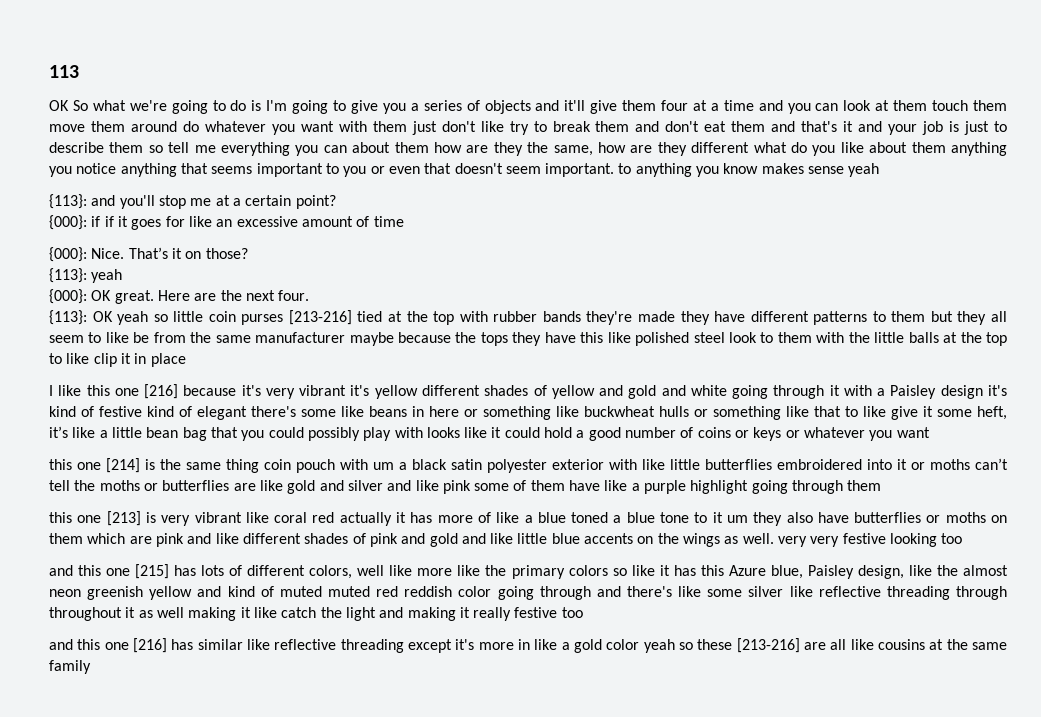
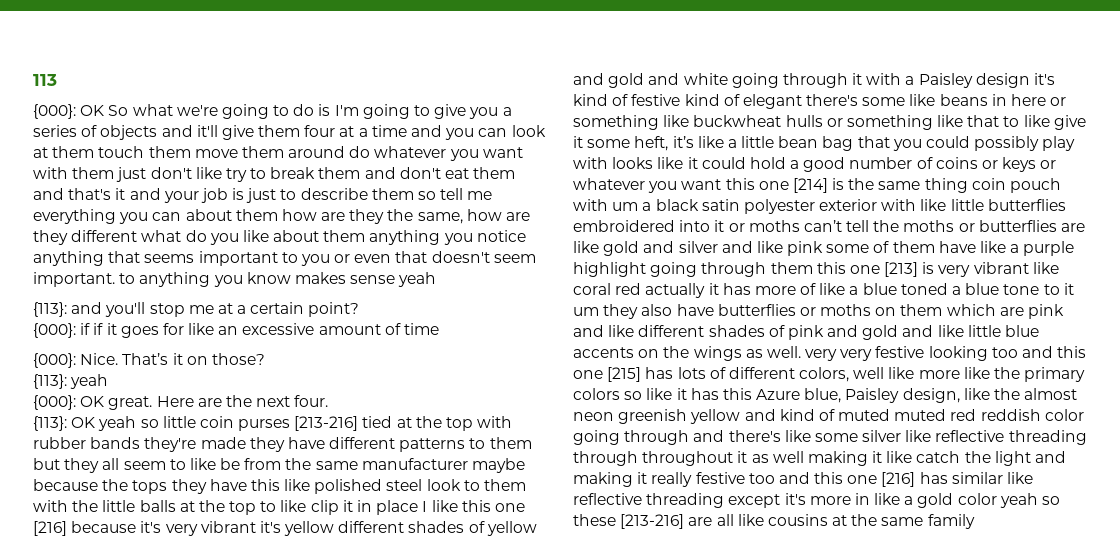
  113
- OK So what we're going to do is I'm going to give you a series of objects and it'll give them four at a time and you can look at them touch them move them around do whatever you want with them just don't like try to break them and don't eat them and that's it and your job is just to describe them so tell me everything you can about them how are they the same, how are they different what do you like about them anything you notice anything that seems important to you or even that doesn't seem important. to anything you know makes sense yeah
+ {000}: OK So what we're going to do is I'm going to give you a series of objects and it'll give them four at a time and you can look at them touch them move them around do whatever you want with them just don't like try to break them and don't eat them and that's it and your job is just to describe them so tell me everything you can about them how are they the same, how are they different what do you like about them anything you notice anything that seems important to you or even that doesn't seem important. to anything you know makes sense yeah
- OK yeah so little coin purses [213-216] tied at the top with rubber bands they're made they have different patterns to them but they all seem to like be from the same manufacturer maybe because the tops they have this like polished steel look to them with the little balls at the top to like clip it in place
- I like this one [216] because it's very vibrant it's yellow different shades of yellow and gold and white going through it with a Paisley design it's kind of festive kind of elegant there's some like beans in here or something like buckwheat hulls or something like that to like give it some heft, it’s like a little bean bag that you could possibly play with looks like it could hold a good number of coins or keys or whatever you want
- this one [214] is the same thing coin pouch with um a black satin polyester exterior with like little butterflies embroidered into it or moths can’t tell the moths or butterflies are like gold and silver and like pink some of them have like a purple highlight going through them
- this one [213] is very vibrant like coral red actually it has more of like a blue toned a blue tone to it um they also have butterflies or moths on them which are pink and like different shades of pink and gold and like little blue accents on the wings as well. very very festive looking too
- and this one [215] has lots of different colors, well like more like the primary colors so like it has this Azure blue, Paisley design, like the almost neon greenish yellow and kind of muted muted red reddish color going through and there's like some silver like reflective threading through throughout it as well making it like catch the light and making it really festive too
- and this one [216] has similar like reflective threading except it's more in like a gold color yeah so these [213-216] are all like cousins at the same family
+ OK yeah so little coin purses [213-216] tied at the top with rubber bands they're made they have different patterns to them but they all seem to like be from the same manufacturer maybe because the tops they have this like polished steel look to them with the little balls at the top to like clip it in place I like this one [216] because it's very vibrant it's yellow different shades of yellow and gold and white going through it with a Paisley design it's kind of festive kind of elegant there's some like beans in here or something like buckwheat hulls or something like that to like give it some heft, it’s like a little bean bag that you could possibly play with looks like it could hold a good number of coins or keys or whatever you want this one [214] is the same thing coin pouch with um a black satin polyester exterior with like little butterflies embroidered into it or moths can’t tell the moths or butterflies are like gold and silver and like pink some of them have like a purple highlight going through them this one [213] is very vibrant like coral red actually it has more of like a blue toned a blue tone to it um they also have butterflies or moths on them which are pink and like different shades of pink and gold and like little blue accents on the wings as well. very very festive looking too and this one [215] has lots of different colors, well like more like the primary colors so like it has this Azure blue, Paisley design, like the almost neon greenish yellow and kind of muted muted red reddish color going through and there's like some silver like reflective threading through throughout it as well making it like catch the light and making it really festive too and this one [216] has similar like reflective threading except it's more in like a gold color yeah so these [213-216] are all like cousins at the same family

